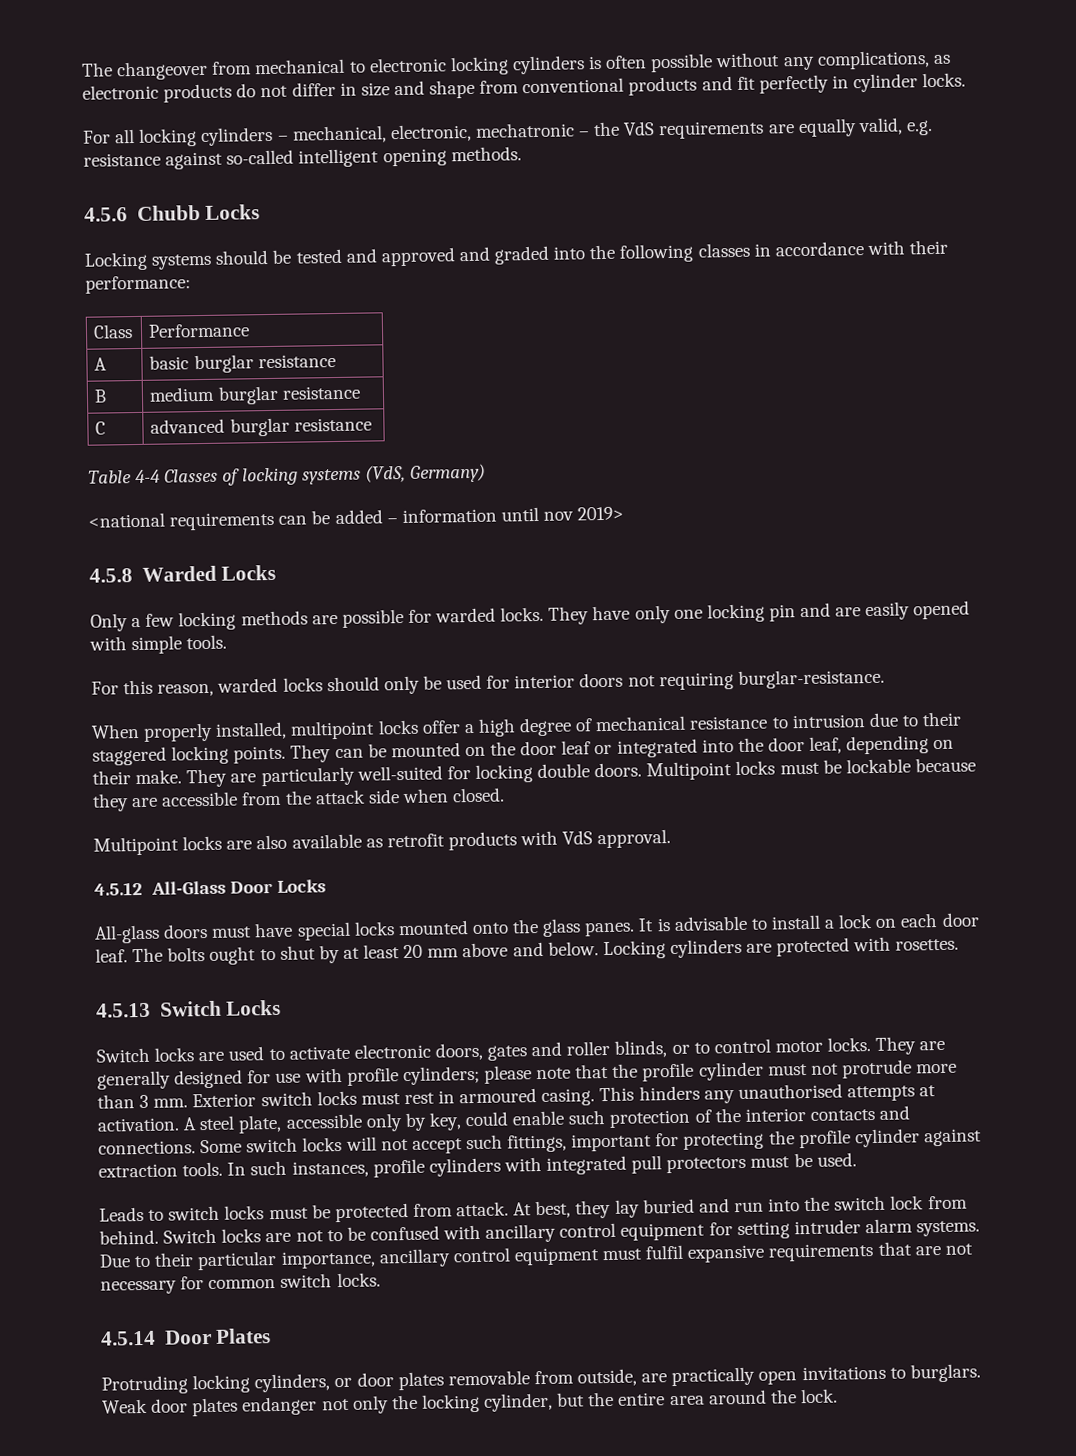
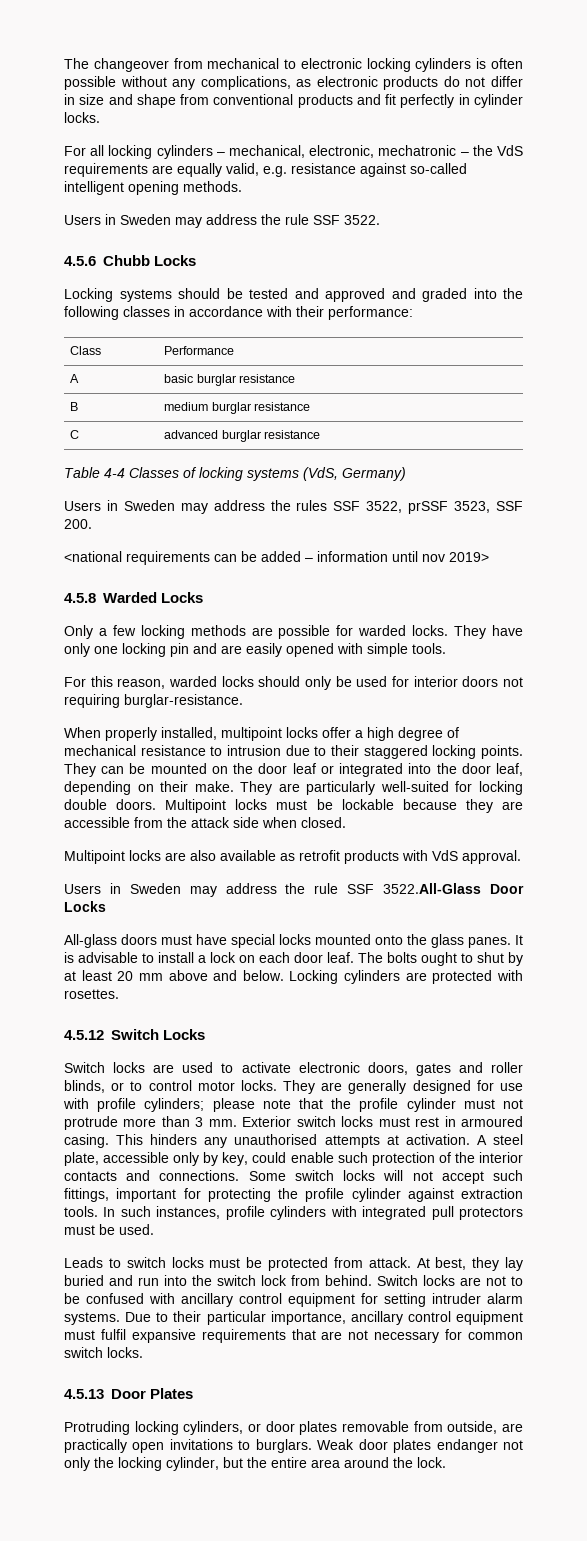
+ Users in Sweden may address the rule SSF 3522.
+ Users in Sweden may address the rules SSF 3522, prSSF 3523, SSF 200.
- 4.5.12 All-Glass Door Locks
+ Users in Sweden may address the rule SSF 3522.All-Glass Door Locks
- 4.5.13 Switch Locks
+ 4.5.12 Switch Locks
- 4.5.14 Door Plates
+ 4.5.13 Door Plates

